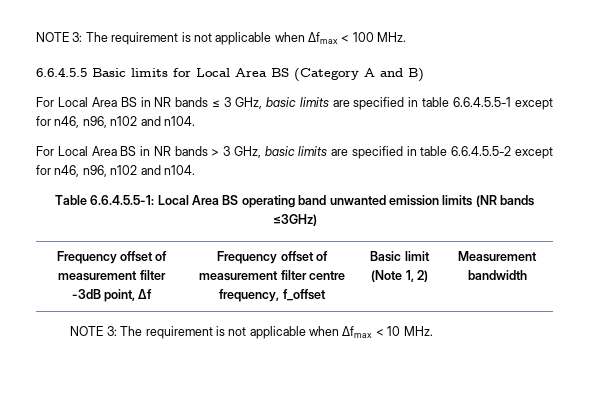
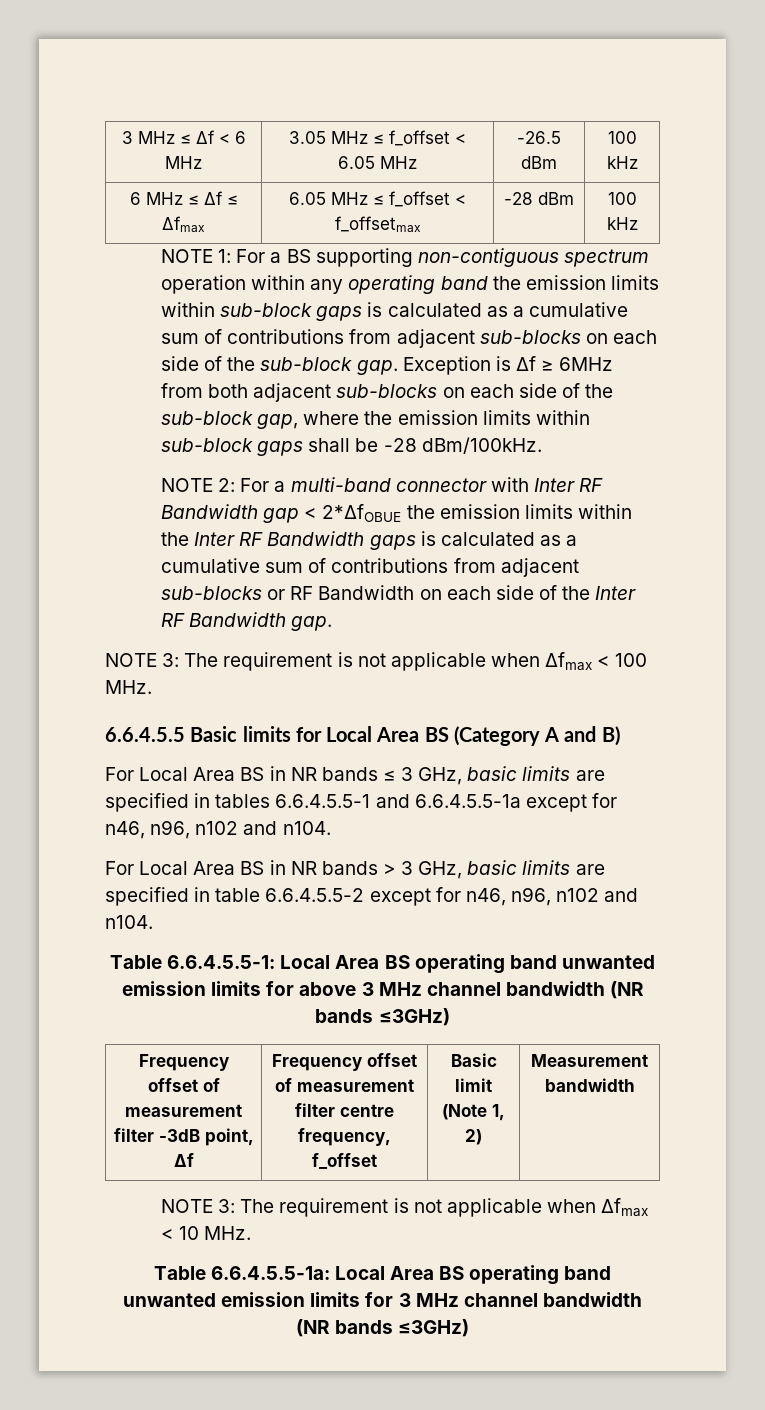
+ 3 MHz ≤ Δf < 6 MHz | 3.05 MHz ≤ f_offset < 6.05 MHz | -26.5 dBm | 100 kHz
+ 6 MHz ≤ Δf ≤ Δfmax | 6.05 MHz ≤ f_offset < f_offsetmax | -28 dBm | 100 kHz
+ NOTE 1: For a BS supporting non-contiguous spectrum operation within any operating band the emission limits within sub-block gaps is calculated as a cumulative sum of contributions from adjacent sub-blocks on each side of the sub-block gap. Exception is Δf ≥ 6MHz from both adjacent sub-blocks on each side of the sub-block gap, where the emission limits within sub-block gaps shall be -28 dBm/100kHz.
+ NOTE 2: For a multi-band connector with Inter RF Bandwidth gap < 2*ΔfOBUE the emission limits within the Inter RF Bandwidth gaps is calculated as a cumulative sum of contributions from adjacent sub-blocks or RF Bandwidth on each side of the Inter RF Bandwidth gap.
- For Local Area BS in NR bands ≤ 3 GHz, basic limits are specified in table 6.6.4.5.5-1 except for n46, n96, n102 and n104.
+ For Local Area BS in NR bands ≤ 3 GHz, basic limits are specified in tables 6.6.4.5.5-1 and 6.6.4.5.5-1a except for n46, n96, n102 and n104.
- Table 6.6.4.5.5-1: Local Area BS operating band unwanted emission limits (NR bands ≤3GHz)
+ Table 6.6.4.5.5-1: Local Area BS operating band unwanted emission limits for above 3 MHz channel bandwidth (NR bands ≤3GHz)
+ Table 6.6.4.5.5-1a: Local Area BS operating band unwanted emission limits for 3 MHz channel bandwidth (NR bands ≤3GHz)

